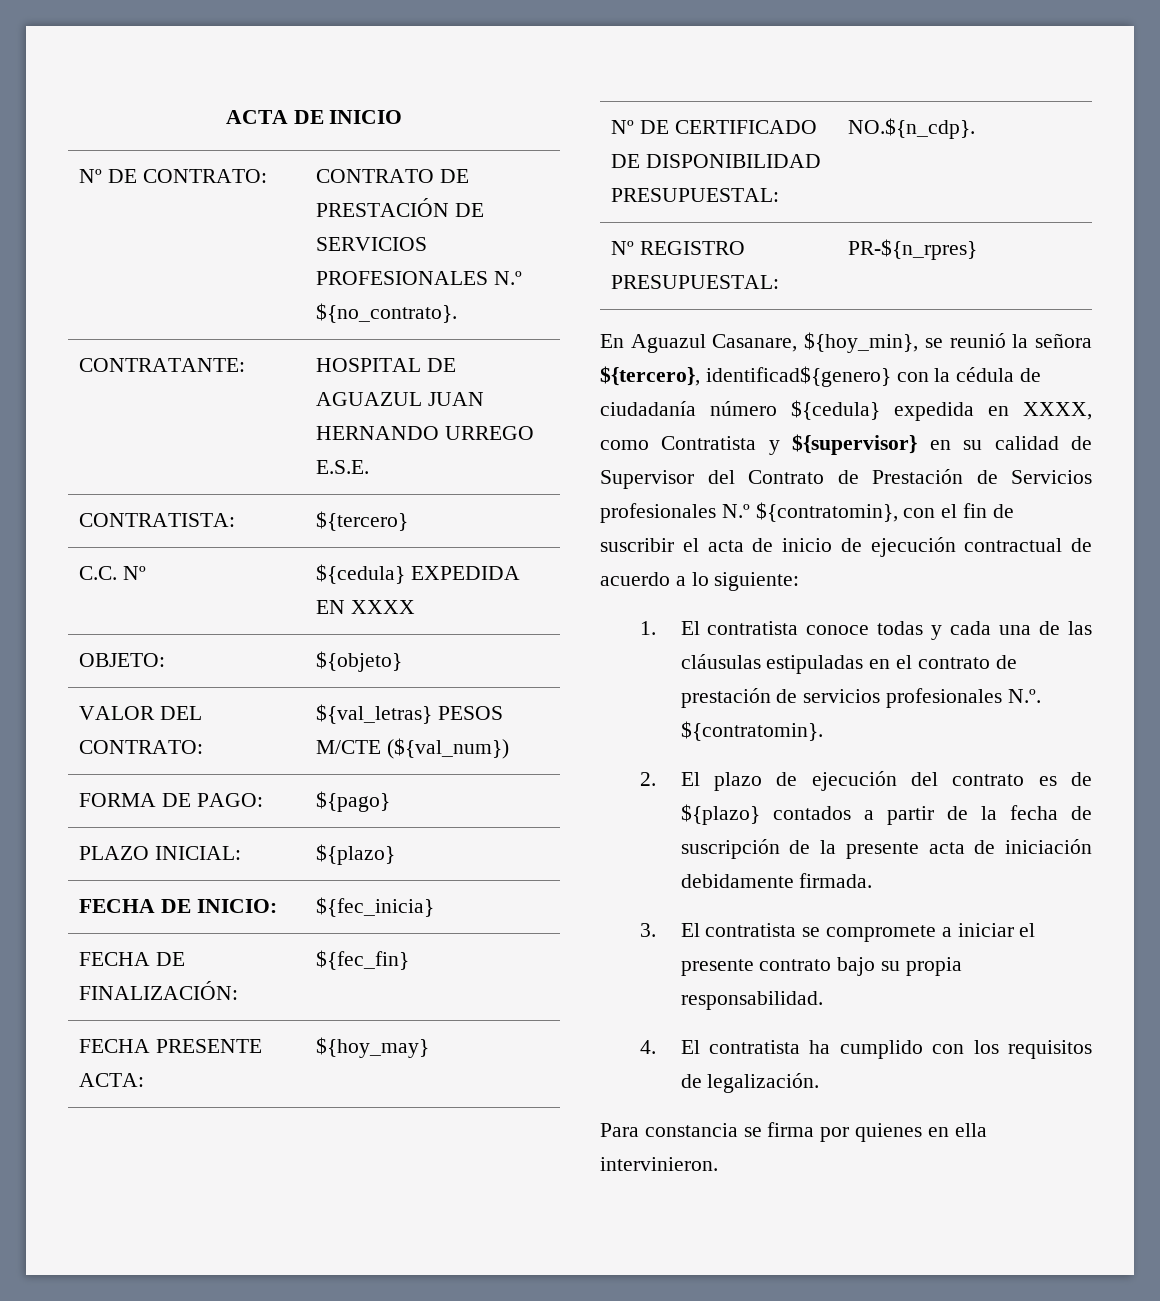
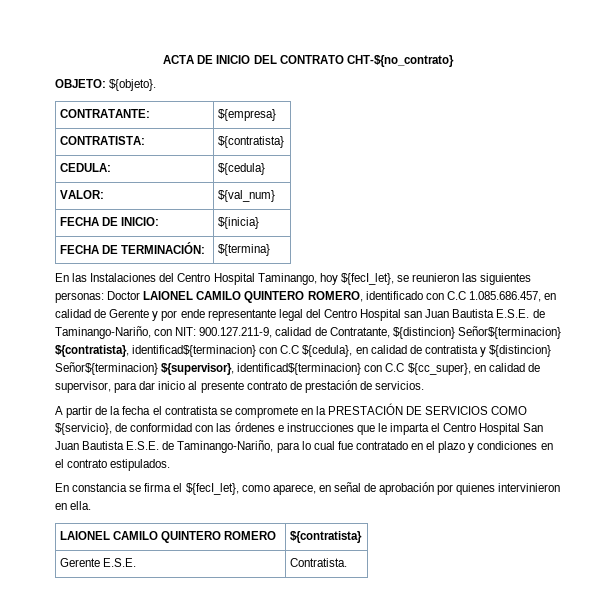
- ACTA DE INICIO
- Nº DE CONTRATO: | CONTRATO DE PRESTACIÓN DE SERVICIOS PROFESIONALES N.º ${no_contrato}.
- CONTRATANTE: | HOSPITAL DE AGUAZUL JUAN HERNANDO URREGO E.S.E.
- CONTRATISTA: | ${tercero}
- C.C. Nº | ${cedula} EXPEDIDA EN XXXX
- OBJETO: | ${objeto}
- VALOR DEL CONTRATO: | ${val_letras} PESOS M/CTE (${val_num})
- FORMA DE PAGO: | ${pago}
- PLAZO INICIAL: | ${plazo}
+ ACTA DE INICIO DEL CONTRATO CHT-${no_contrato}
+ OBJETO: ${objeto}.
+ CONTRATANTE: | ${empresa}
+ CONTRATISTA: | ${contratista}
+ CEDULA: | ${cedula}
+ VALOR: | ${val_num}
- FECHA DE INICIO: | ${fec_inicia}
- FECHA DE FINALIZACIÓN: | ${fec_fin}
- FECHA PRESENTE ACTA: | ${hoy_may}
- Nº DE CERTIFICADO DE DISPONIBILIDAD PRESUPUESTAL: | NO.${n_cdp}.
- Nº REGISTRO PRESUPUESTAL: | PR-${n_rpres}
- En Aguazul Casanare, ${hoy_min}, se reunió la señora ${tercero}, identificad${genero} con la cédula de ciudadanía número ${cedula} expedida en XXXX, como Contratista y ${supervisor} en su calidad de Supervisor del Contrato de Prestación de Servicios profesionales N.º ${contratomin}, con el fin de suscribir el acta de inicio de ejecución contractual de acuerdo a lo siguiente:
- 1. El contratista conoce todas y cada una de las cláusulas estipuladas en el contrato de prestación de servicios profesionales N.º. ${contratomin}.
- 2. El plazo de ejecución del contrato es de ${plazo} contados a partir de la fecha de suscripción de la presente acta de iniciación debidamente firmada.
- 3. El contratista se compromete a iniciar el presente contrato bajo su propia responsabilidad.
- 4. El contratista ha cumplido con los requisitos de legalización.
- Para constancia se firma por quienes en ella intervinieron.
+ FECHA DE INICIO: | ${inicia}
+ FECHA DE TERMINACIÓN: | ${termina}
+ En las Instalaciones del Centro Hospital Taminango, hoy ${fecI_let}, se reunieron las siguientes personas: Doctor LAIONEL CAMILO QUINTERO ROMERO, identificado con C.C 1.085.686.457, en calidad de Gerente y por ende representante legal del Centro Hospital san Juan Bautista E.S.E. de Taminango-Nariño, con NIT: 900.127.211-9, calidad de Contratante, ${distincion} Señor${terminacion} ${contratista}, identificad${terminacion} con C.C ${cedula}, en calidad de contratista y ${distincion} Señor${terminacion} ${supervisor}, identificad${terminacion} con C.C ${cc_super}, en calidad de supervisor, para dar inicio al presente contrato de prestación de servicios.
+ A partir de la fecha el contratista se compromete en la PRESTACIÓN DE SERVICIOS COMO ${servicio}, de conformidad con las órdenes e instrucciones que le imparta el Centro Hospital San Juan Bautista E.S.E. de Taminango-Nariño, para lo cual fue contratado en el plazo y condiciones en el contrato estipulados.
+ En constancia se firma el ${fecI_let}, como aparece, en señal de aprobación por quienes intervinieron en ella.
+ LAIONEL CAMILO QUINTERO ROMERO | ${contratista}
+ Gerente E.S.E. | Contratista.

